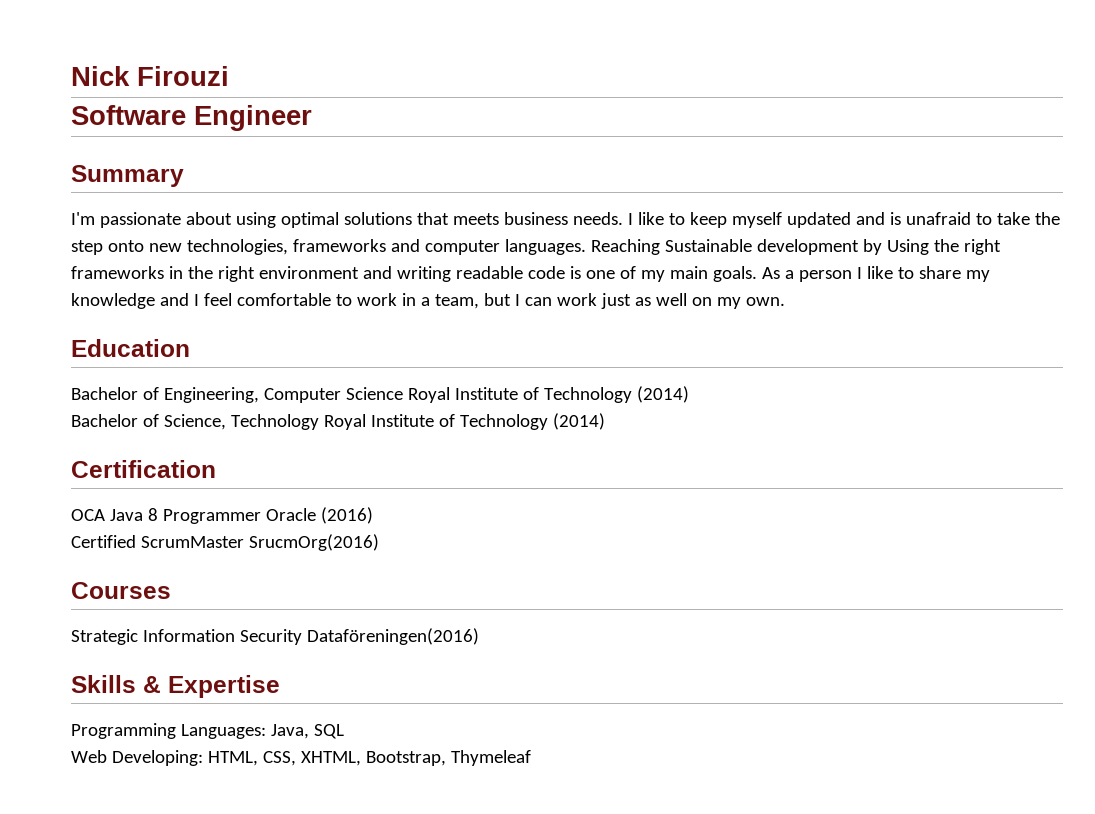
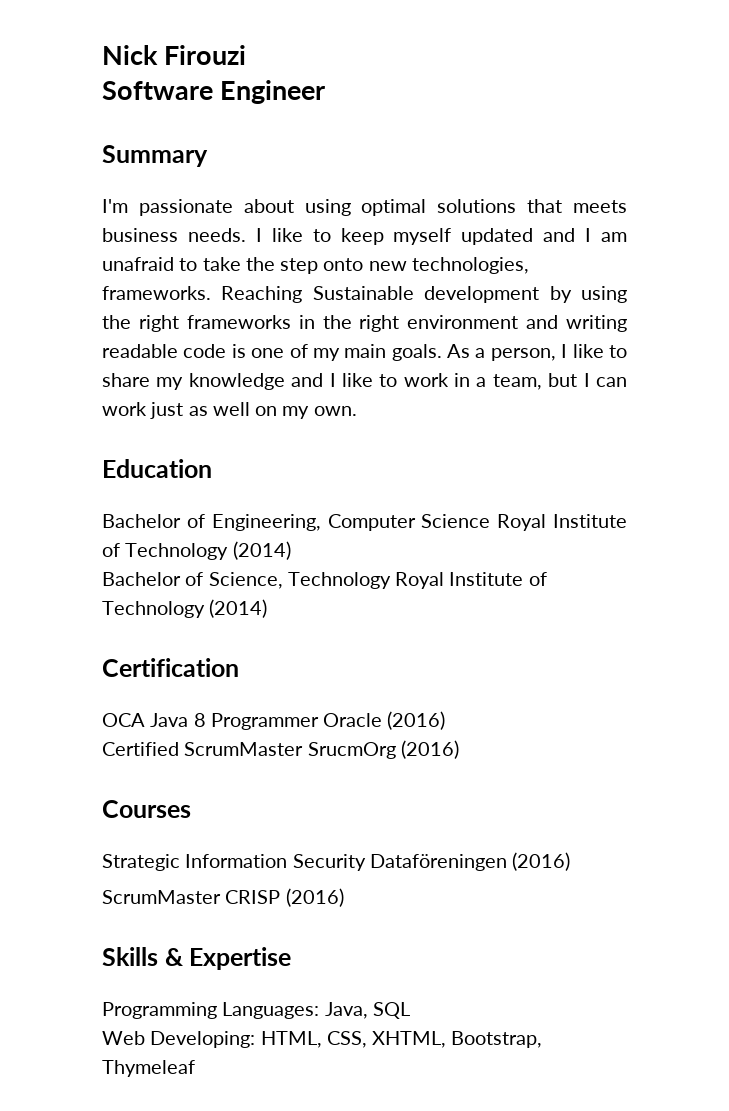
- I like to keep myself updated and is unafraid to take the step onto new technologies, frameworks and computer languages.
+ I like to keep myself updated and I am unafraid to take the step onto new technologies, frameworks.
- Reaching Sustainable development by Using the right frameworks in the right environment and writing readable code is one of my main goals.
+ Reaching Sustainable development by using the right frameworks in the right environment and writing readable code is one of my main goals.
- As a person I like to share my knowledge and I feel comfortable to work in a team, but I can work just as well on my own.
+ As a person, I like to share my knowledge and I like to work in a team, but I can work just as well on my own.
- Certified ScrumMaster SrucmOrg(2016)
+ Certified ScrumMaster SrucmOrg (2016)
- Strategic Information Security Dataföreningen(2016)
+ Strategic Information Security Dataföreningen (2016)
+ ScrumMaster CRISP (2016)

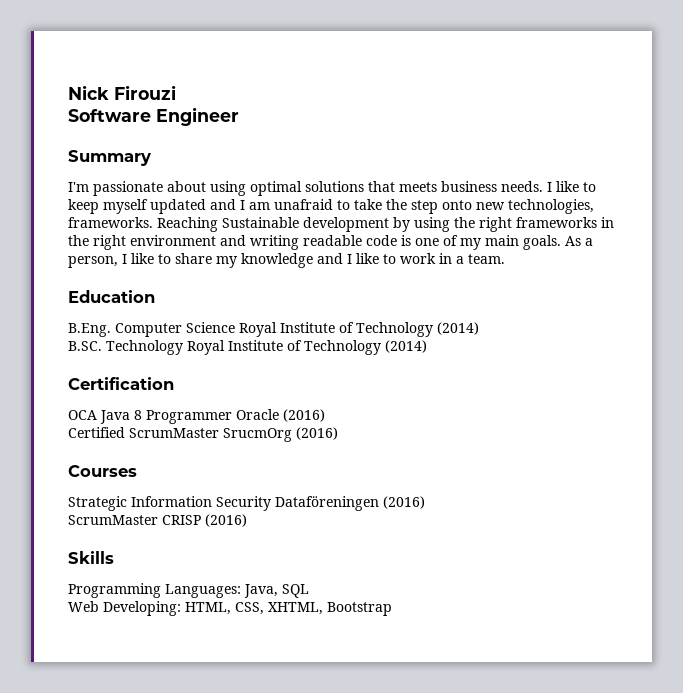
- As a person, I like to share my knowledge and I like to work in a team, but I can work just as well on my own.
+ As a person, I like to share my knowledge and I like to work in a team.
  Education
- Bachelor of Engineering, Computer Science Royal Institute of Technology (2014)
+ B.Eng. Computer Science Royal Institute of Technology (2014)
- Bachelor of Science, Technology Royal Institute of Technology (2014)
+ B.SC. Technology Royal Institute of Technology (2014)
- Skills & Expertise
+ Skills
- Web Developing: HTML, CSS, XHTML, Bootstrap, Thymeleaf
+ Web Developing: HTML, CSS, XHTML, Bootstrap

